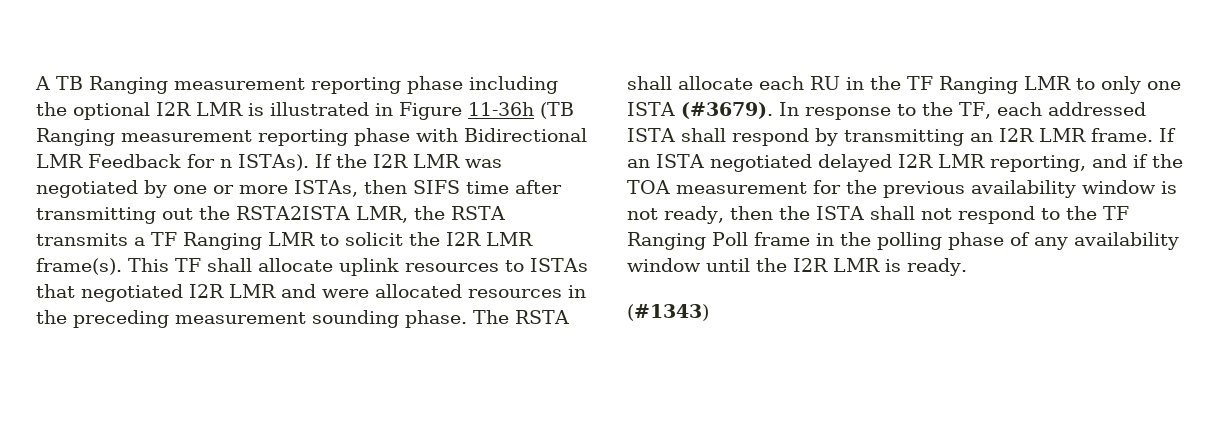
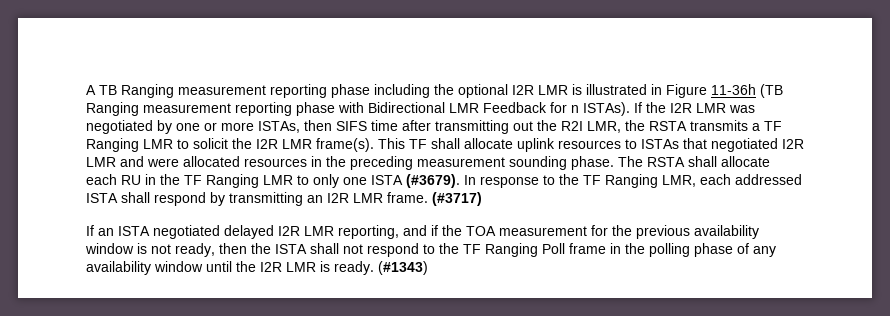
- If the I2R LMR was negotiated by one or more ISTAs, then SIFS time after transmitting out the RSTA2ISTA LMR, the RSTA transmits a TF Ranging LMR to solicit the I2R LMR frame(s).
+ If the I2R LMR was negotiated by one or more ISTAs, then SIFS time after transmitting out the R2I LMR, the RSTA transmits a TF Ranging LMR to solicit the I2R LMR frame(s).
- In response to the TF, each addressed ISTA shall respond by transmitting an I2R LMR frame. If an ISTA negotiated delayed I2R LMR reporting, and if the TOA measurement for the previous availability window is not ready, then the ISTA shall not respond to the TF Ranging Poll frame in the polling phase of any availability window until the I2R LMR is ready.
- (#1343)
+ In response to the TF Ranging LMR, each addressed ISTA shall respond by transmitting an I2R LMR frame. (#3717)
+ If an ISTA negotiated delayed I2R LMR reporting, and if the TOA measurement for the previous availability window is not ready, then the ISTA shall not respond to the TF Ranging Poll frame in the polling phase of any availability window until the I2R LMR is ready. (#1343)

